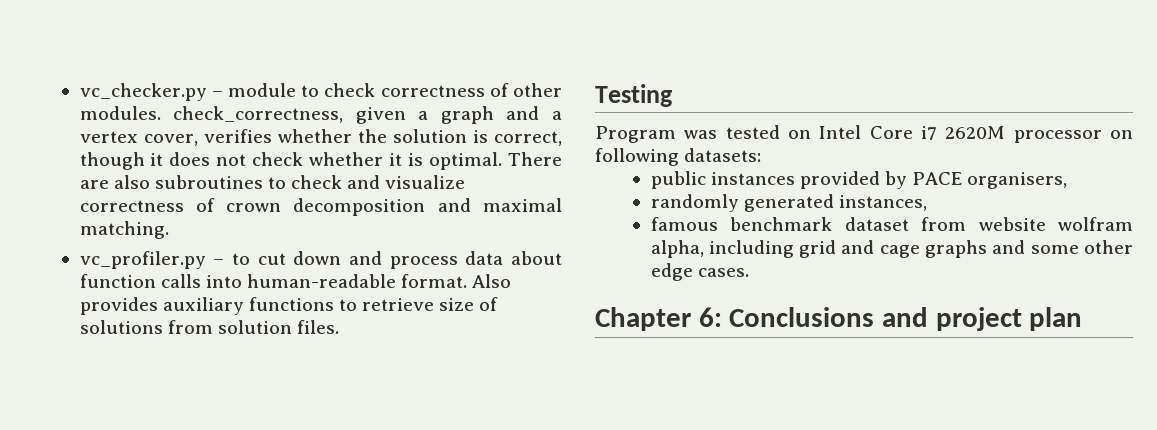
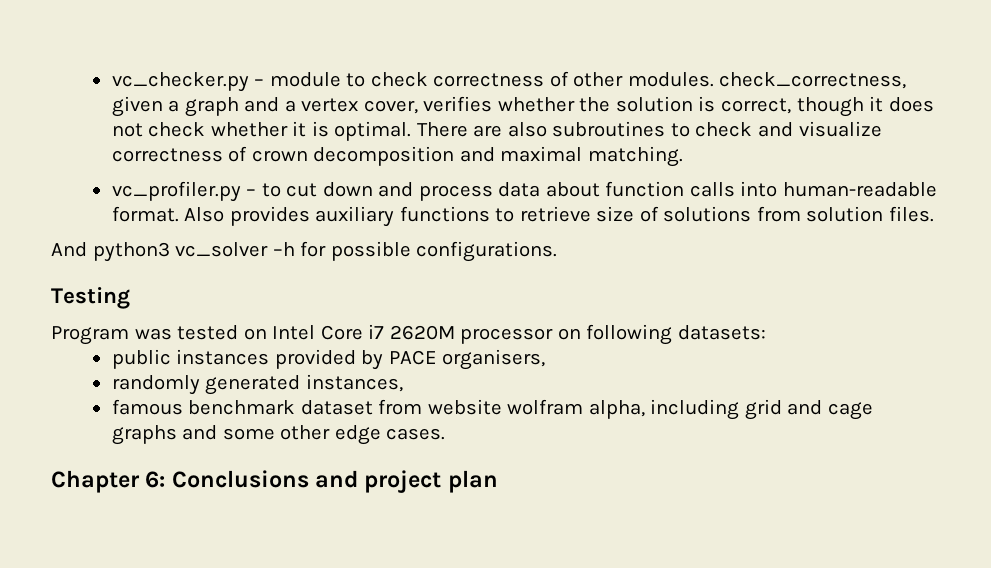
+ And python3 vc_solver –h for possible configurations.

